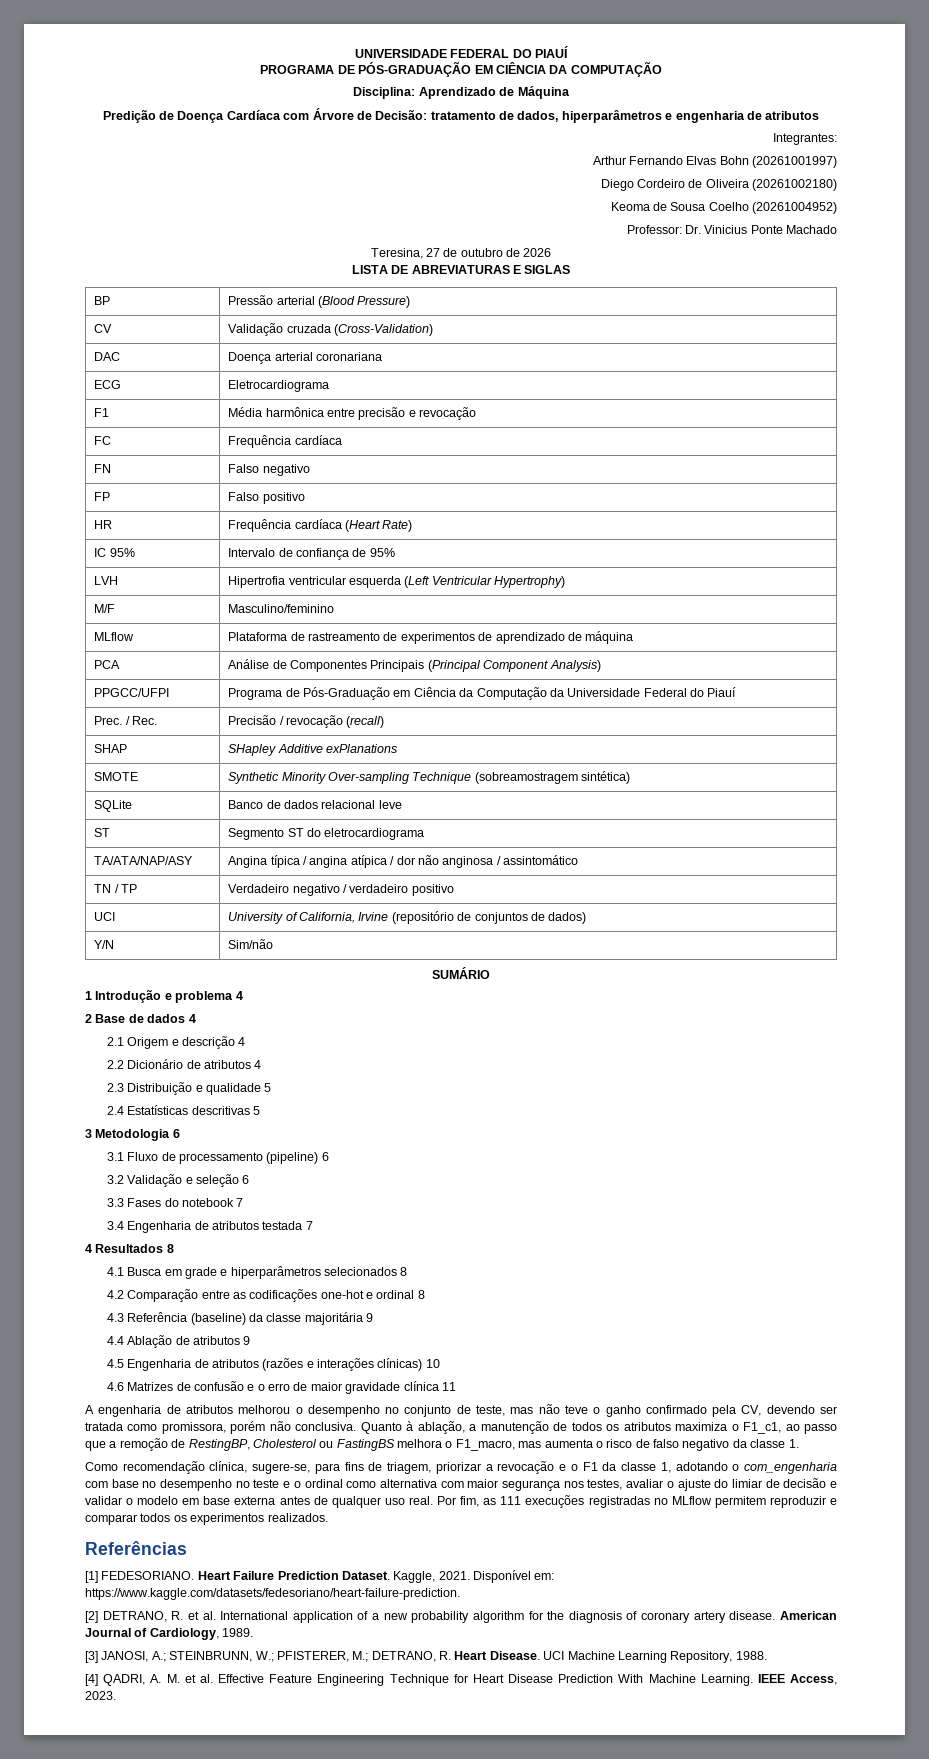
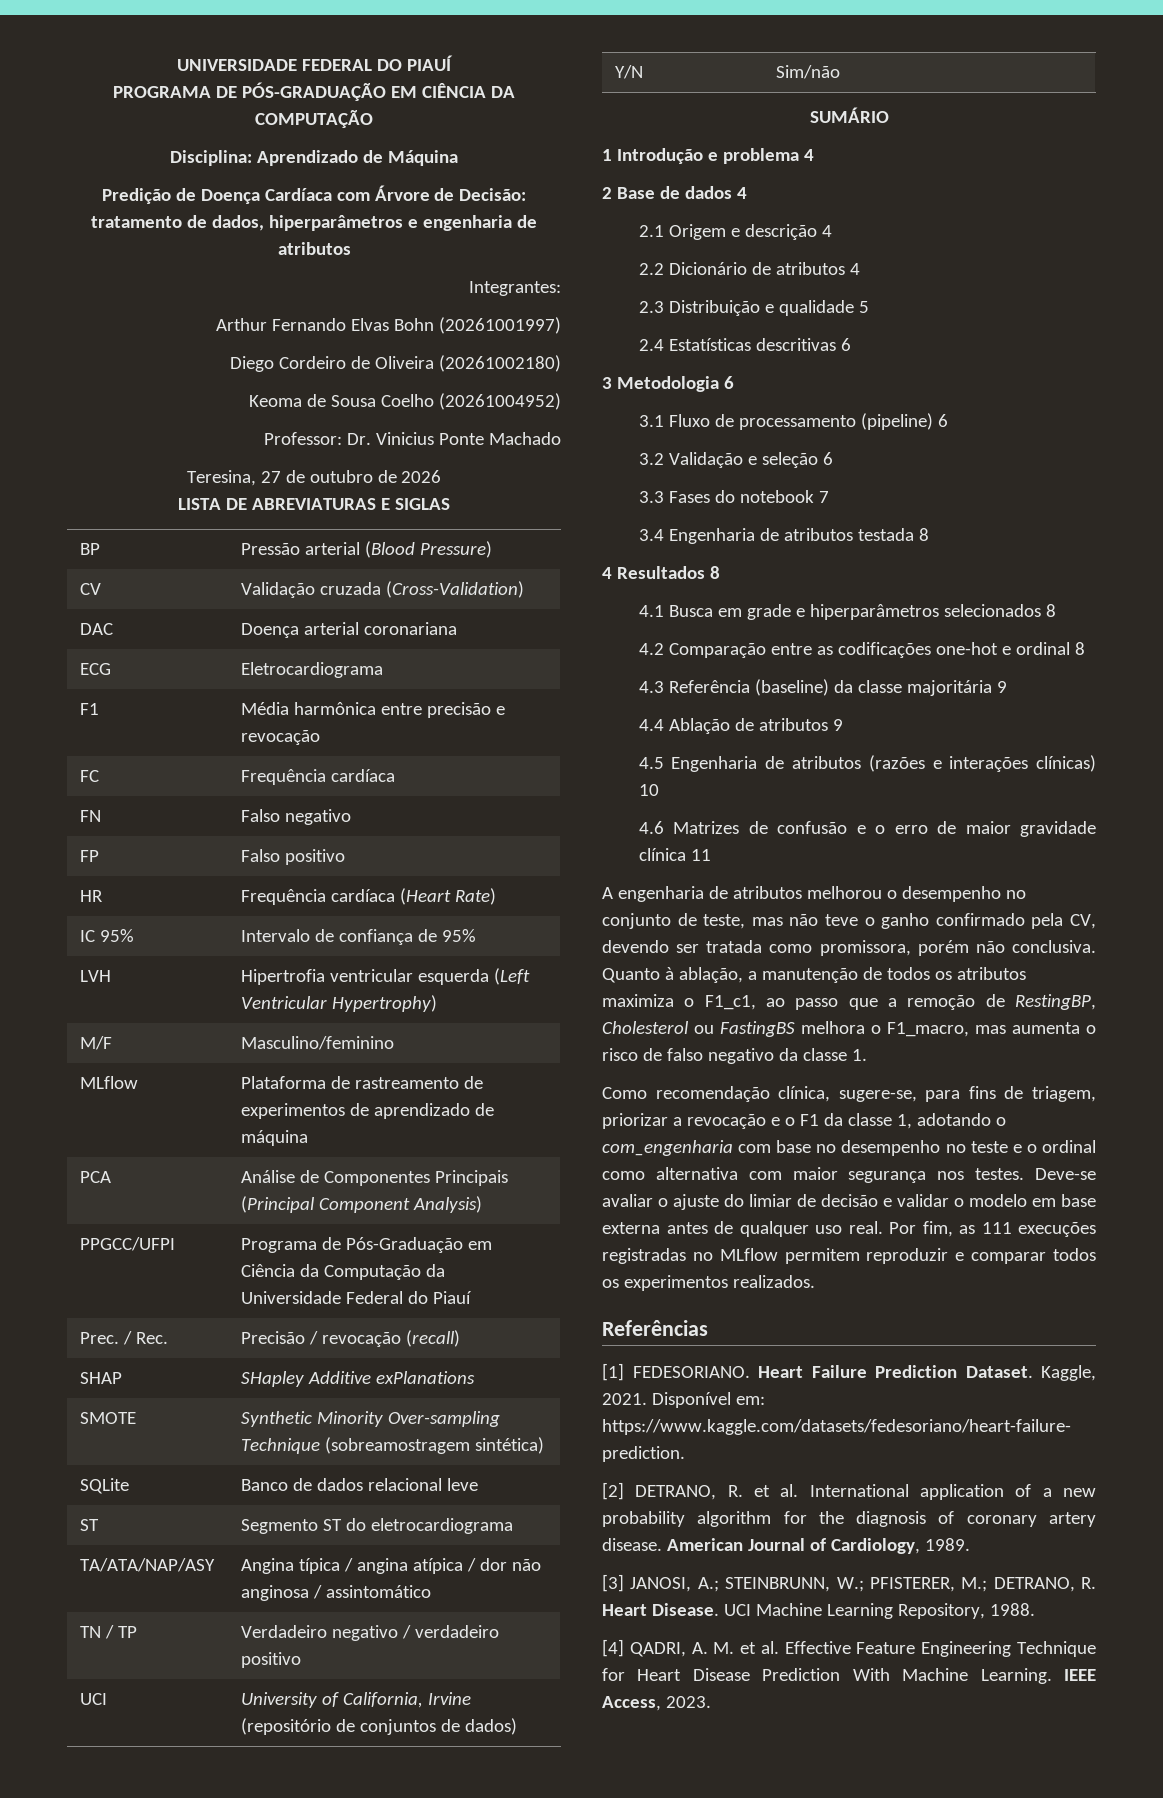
- 2.4 Estatísticas descritivas 5
+ 2.4 Estatísticas descritivas 6
- 3.4 Engenharia de atributos testada 7
+ 3.4 Engenharia de atributos testada 8
- Como recomendação clínica, sugere-se, para fins de triagem, priorizar a revocação e o F1 da classe 1, adotando o com_engenharia com base no desempenho no teste e o ordinal como alternativa com maior segurança nos testes, avaliar o ajuste do limiar de decisão e validar o modelo em base externa antes de qualquer uso real.
+ Como recomendação clínica, sugere-se, para fins de triagem, priorizar a revocação e o F1 da classe 1, adotando o com_engenharia com base no desempenho no teste e o ordinal como alternativa com maior segurança nos testes. Deve-se avaliar o ajuste do limiar de decisão e validar o modelo em base externa antes de qualquer uso real.

